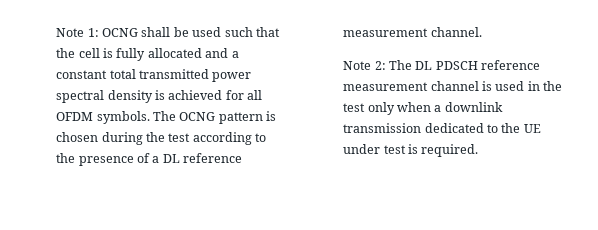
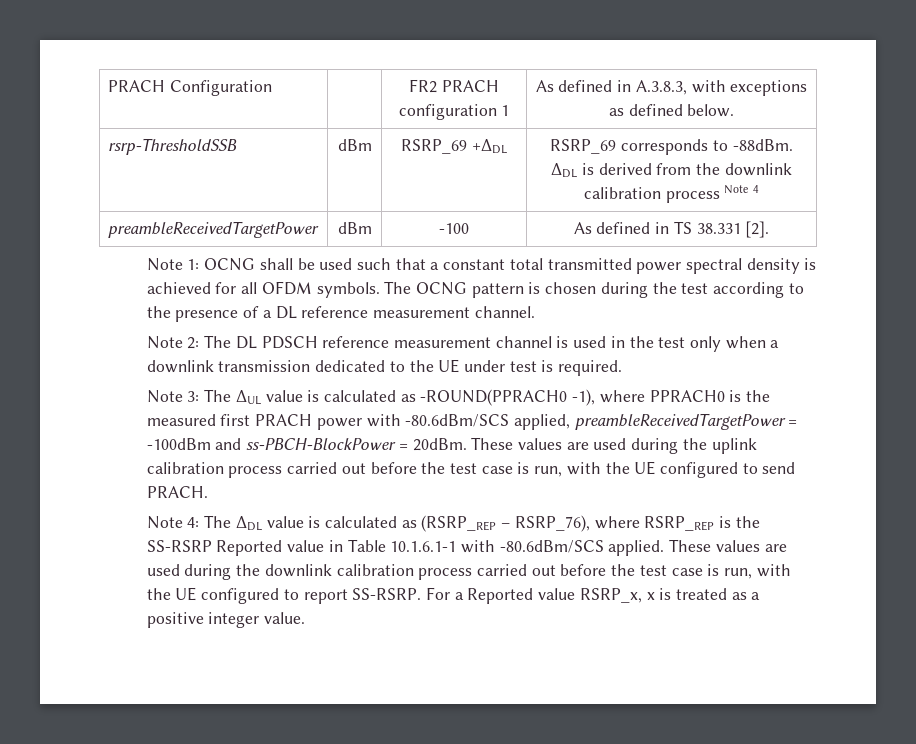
+ PRACH Configuration | | FR2 PRACH configuration 1 | As defined in A.3.8.3, with exceptions as defined below.
+ rsrp-ThresholdSSB | dBm | RSRP_69 +ΔDL | RSRP_69 corresponds to -88dBm. ΔDL is derived from the downlink calibration process Note 4
+ preambleReceivedTargetPower | dBm | -100 | As defined in TS 38.331 [2].
- Note 1: OCNG shall be used such that the cell is fully allocated and a constant total transmitted power spectral density is achieved for all OFDM symbols.
+ Note 1: OCNG shall be used such that a constant total transmitted power spectral density is achieved for all OFDM symbols.
+ Note 3: The ΔUL value is calculated as -ROUND(PPRACH0 -1), where PPRACH0 is the measured first PRACH power with -80.6dBm/SCS applied, preambleReceivedTargetPower = -100dBm and ss-PBCH-BlockPower = 20dBm. These values are used during the uplink calibration process carried out before the test case is run, with the UE configured to send PRACH.
+ Note 4: The ΔDL value is calculated as (RSRP_REP – RSRP_76), where RSRP_REP is the SS-RSRP Reported value in Table 10.1.6.1-1 with -80.6dBm/SCS applied. These values are used during the downlink calibration process carried out before the test case is run, with the UE configured to report SS-RSRP. For a Reported value RSRP_x, x is treated as a positive integer value.

